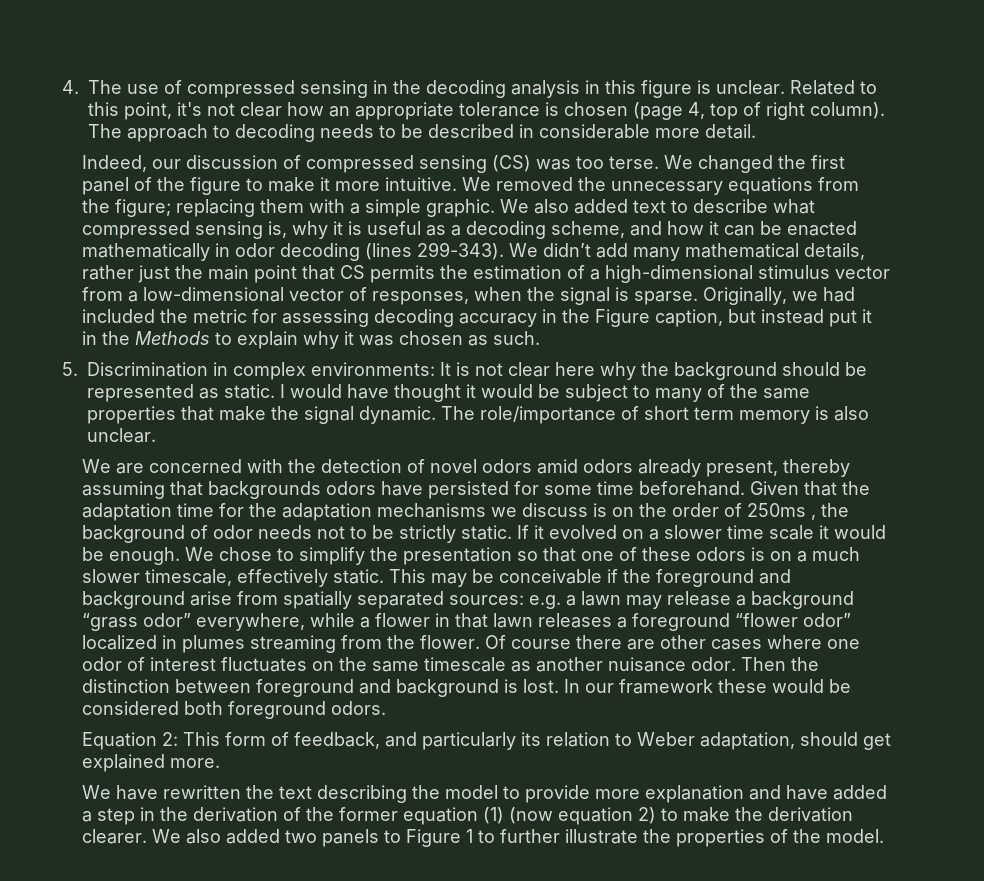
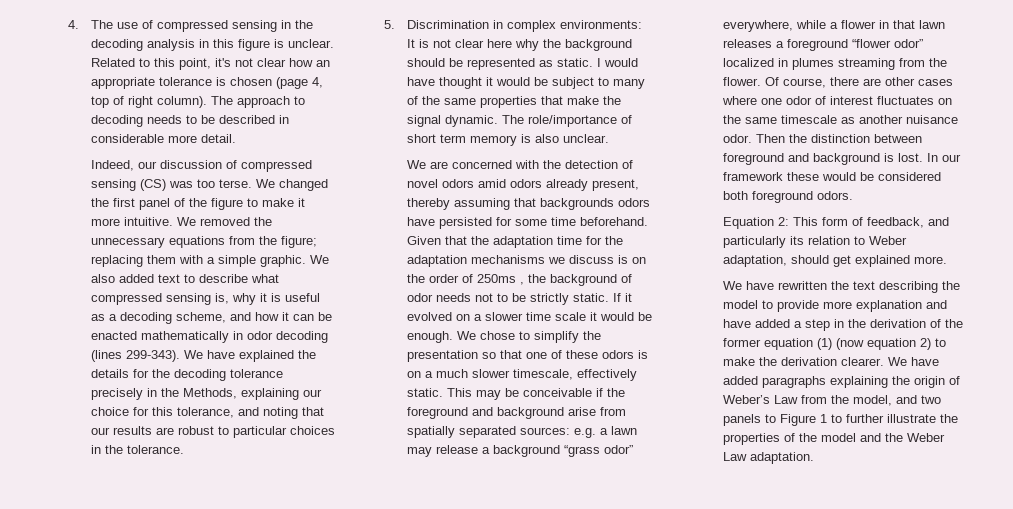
- We didn’t add many mathematical details, rather just the main point that CS permits the estimation of a high-dimensional stimulus vector from a low-dimensional vector of responses, when the signal is sparse. Originally, we had included the metric for assessing decoding accuracy in the Figure caption, but instead put it in the Methods to explain why it was chosen as such.
+ We have explained the details for the decoding tolerance precisely in the Methods, explaining our choice for this tolerance, and noting that our results are robust to particular choices in the tolerance.
- Of course there are other cases where one odor of interest fluctuates on the same timescale as another nuisance odor.
+ Of course, there are other cases where one odor of interest fluctuates on the same timescale as another nuisance odor.
- We also added two panels to Figure 1 to further illustrate the properties of the model.
+ We have added paragraphs explaining the origin of Weber’s Law from the model, and two panels to Figure 1 to further illustrate the properties of the model and the Weber Law adaptation.

